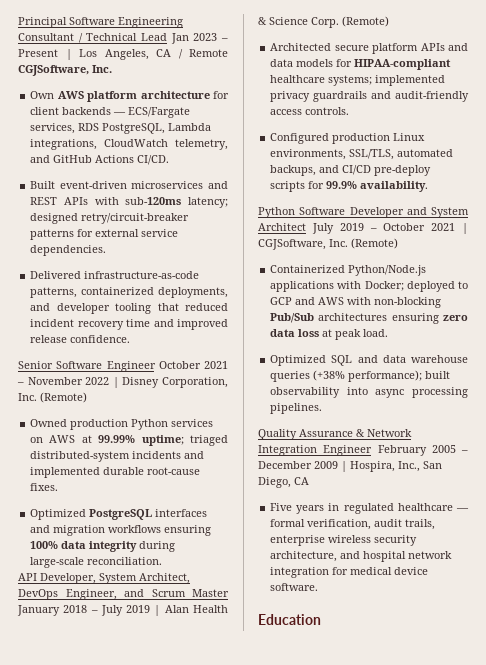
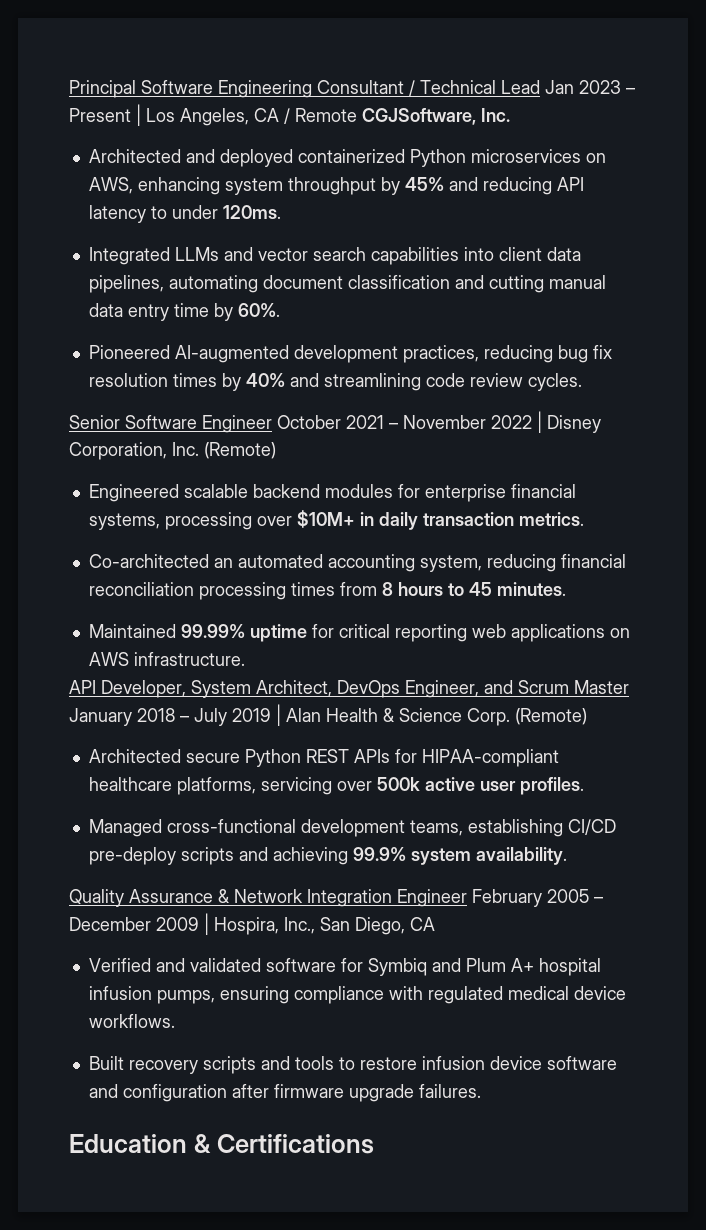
- Own AWS platform architecture for client backends — ECS/Fargate services, RDS PostgreSQL, Lambda integrations, CloudWatch telemetry, and GitHub Actions CI/CD.
- Built event-driven microservices and REST APIs with sub-120ms latency; designed retry/circuit-breaker patterns for external service dependencies.
- Delivered infrastructure-as-code patterns, containerized deployments, and developer tooling that reduced incident recovery time and improved release confidence.
+ Architected and deployed containerized Python microservices on AWS, enhancing system throughput by 45% and reducing API latency to under 120ms.
+ Integrated LLMs and vector search capabilities into client data pipelines, automating document classification and cutting manual data entry time by 60%.
+ Pioneered AI-augmented development practices, reducing bug fix resolution times by 40% and streamlining code review cycles.
- Owned production Python services on AWS at 99.99% uptime; triaged distributed-system incidents and implemented durable root-cause fixes.
- Optimized PostgreSQL interfaces and migration workflows ensuring 100% data integrity during large-scale reconciliation.
+ Engineered scalable backend modules for enterprise financial systems, processing over $10M+ in daily transaction metrics.
+ Co-architected an automated accounting system, reducing financial reconciliation processing times from 8 hours to 45 minutes.
+ Maintained 99.99% uptime for critical reporting web applications on AWS infrastructure.
- Architected secure platform APIs and data models for HIPAA-compliant healthcare systems; implemented privacy guardrails and audit-friendly access controls.
- Configured production Linux environments, SSL/TLS, automated backups, and CI/CD pre-deploy scripts for 99.9% availability.
- Python Software Developer and System Architect July 2019 – October 2021 | CGJSoftware, Inc. (Remote)
- Containerized Python/Node.js applications with Docker; deployed to GCP and AWS with non-blocking Pub/Sub architectures ensuring zero data loss at peak load.
- Optimized SQL and data warehouse queries (+38% performance); built observability into async processing pipelines.
+ Architected secure Python REST APIs for HIPAA-compliant healthcare platforms, servicing over 500k active user profiles.
+ Managed cross-functional development teams, establishing CI/CD pre-deploy scripts and achieving 99.9% system availability.
- Five years in regulated healthcare — formal verification, audit trails, enterprise wireless security architecture, and hospital network integration for medical device software.
+ Verified and validated software for Symbiq and Plum A+ hospital infusion pumps, ensuring compliance with regulated medical device workflows.
+ Built recovery scripts and tools to restore infusion device software and configuration after firmware upgrade failures.
- Education
+ Education & Certifications

